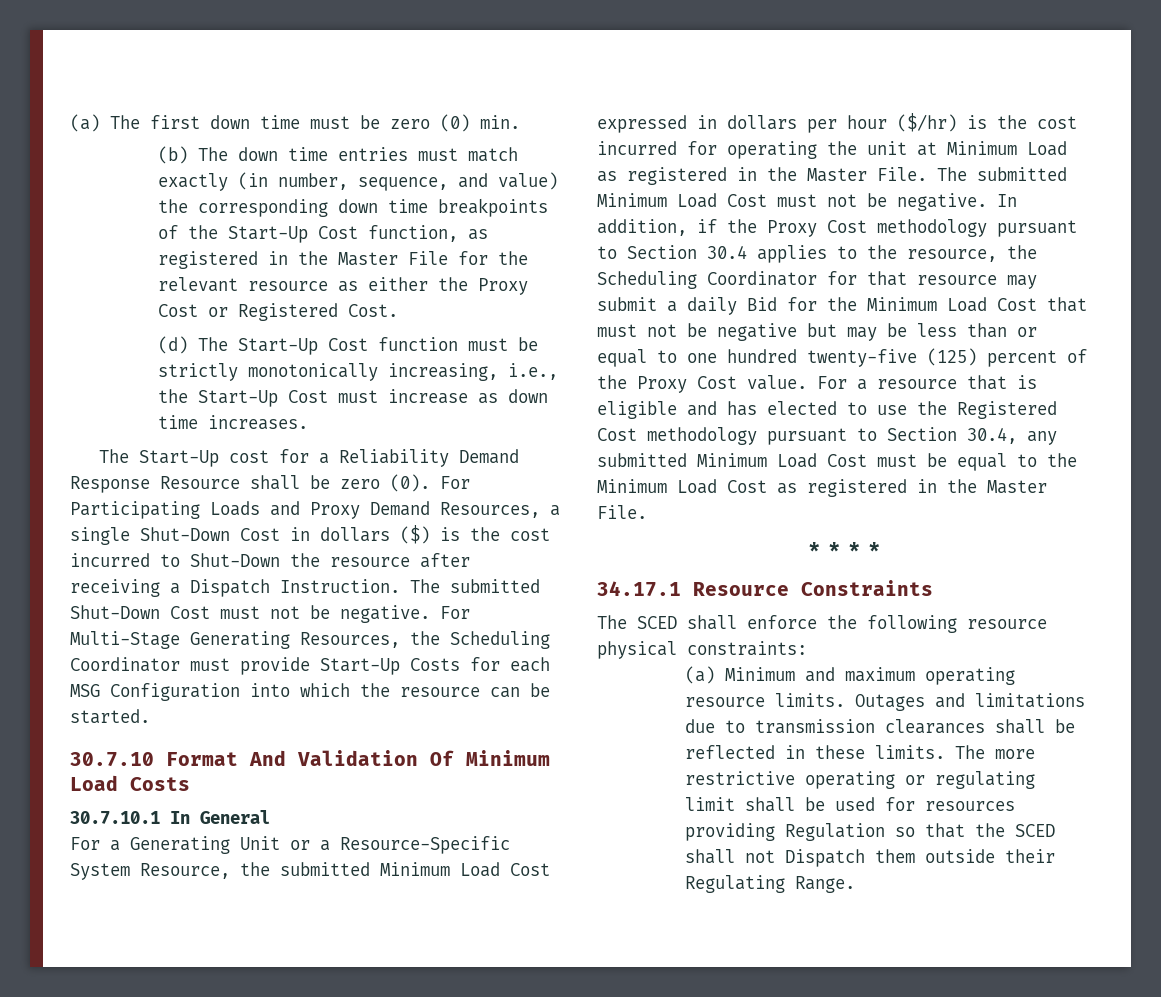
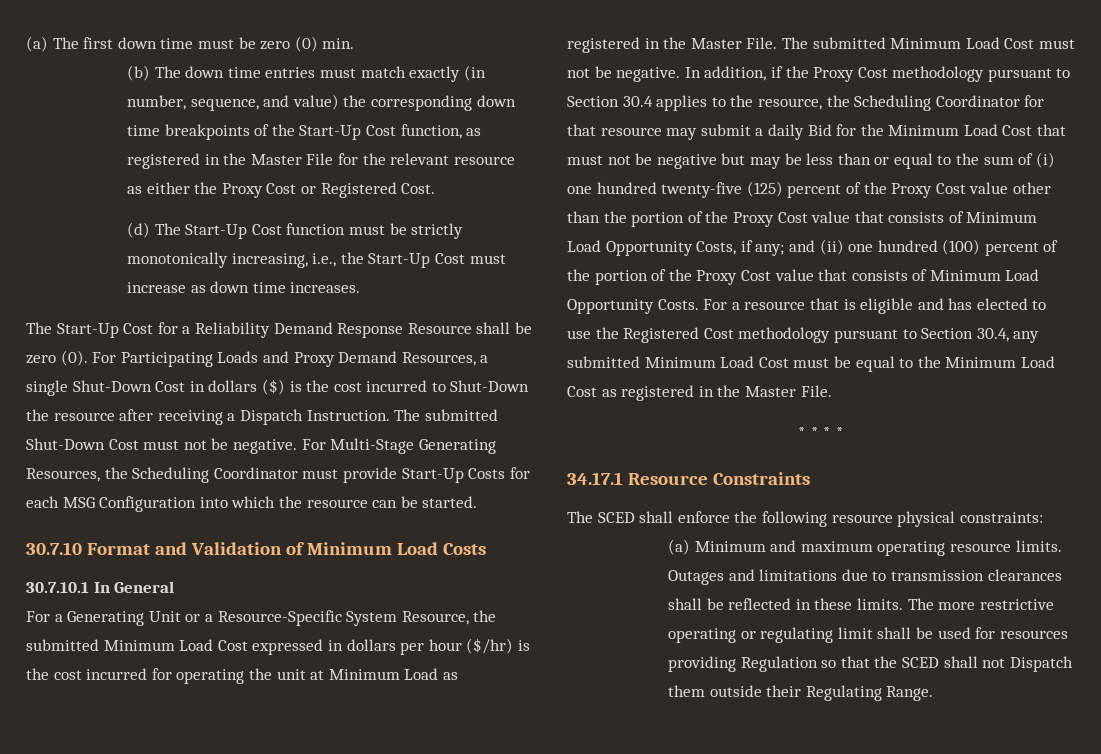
- The Start-Up cost for a Reliability Demand Response Resource shall be zero (0).
+ The Start-Up Cost for a Reliability Demand Response Resource shall be zero (0).
- 30.7.10 Format And Validation Of Minimum Load Costs
+ 30.7.10 Format and Validation of Minimum Load Costs
- In addition, if the Proxy Cost methodology pursuant to Section 30.4 applies to the resource, the Scheduling Coordinator for that resource may submit a daily Bid for the Minimum Load Cost that must not be negative but may be less than or equal to one hundred twenty-five (125) percent of the Proxy Cost value.
+ In addition, if the Proxy Cost methodology pursuant to Section 30.4 applies to the resource, the Scheduling Coordinator for that resource may submit a daily Bid for the Minimum Load Cost that must not be negative but may be less than or equal to the sum of (i) one hundred twenty-five (125) percent of the Proxy Cost value other than the portion of the Proxy Cost value that consists of Minimum Load Opportunity Costs, if any; and (ii) one hundred (100) percent of the portion of the Proxy Cost value that consists of Minimum Load Opportunity Costs.

